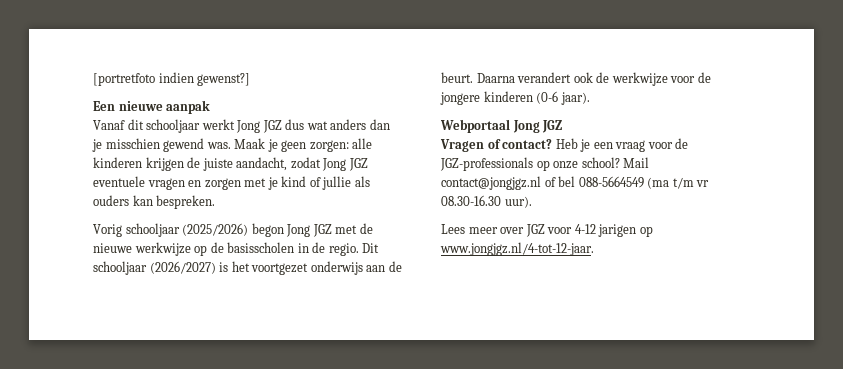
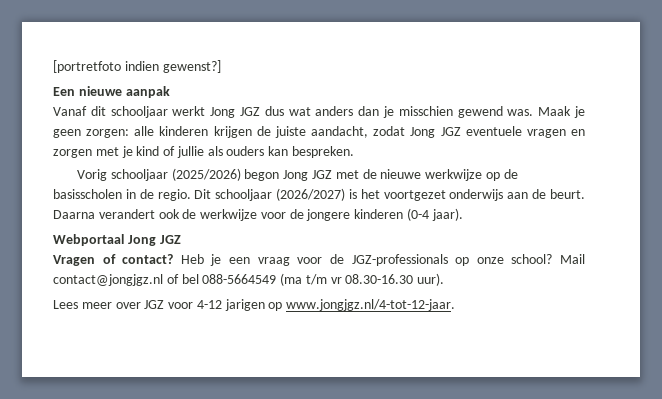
- Daarna verandert ook de werkwijze voor de jongere kinderen (0-6 jaar).
+ Daarna verandert ook de werkwijze voor de jongere kinderen (0-4 jaar).

